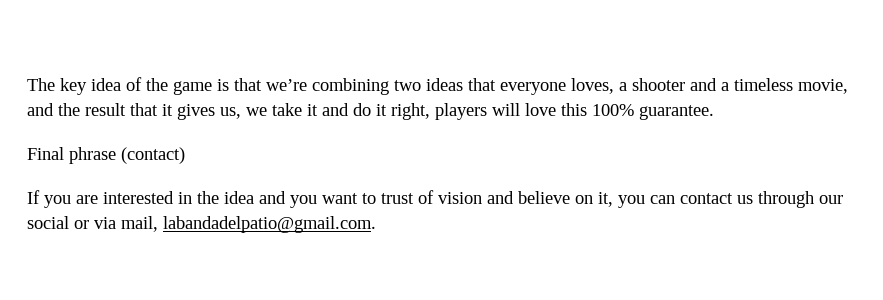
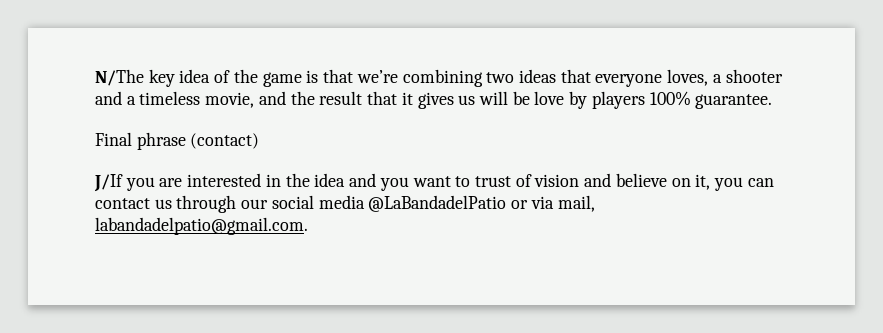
- The key idea of the game is that we’re combining two ideas that everyone loves, a shooter and a timeless movie, and the result that it gives us, we take it and do it right, players will love this 100% guarantee.
+ N/The key idea of the game is that we’re combining two ideas that everyone loves, a shooter and a timeless movie, and the result that it gives us will be love by players 100% guarantee.
- If you are interested in the idea and you want to trust of vision and believe on it, you can contact us through our social or via mail, labandadelpatio@gmail.com.
+ J/If you are interested in the idea and you want to trust of vision and believe on it, you can contact us through our social media @LaBandadelPatio or via mail, labandadelpatio@gmail.com.

